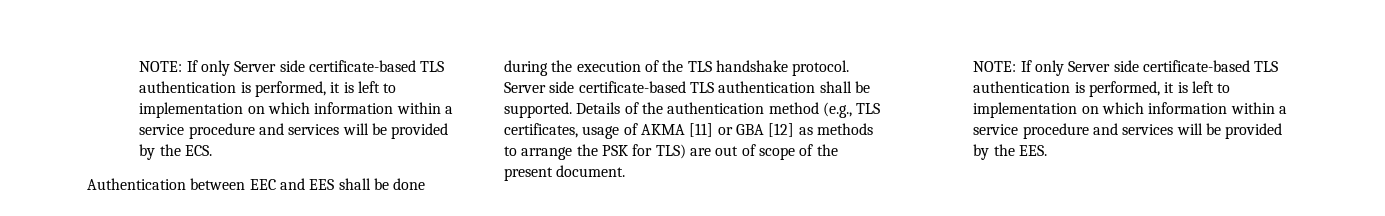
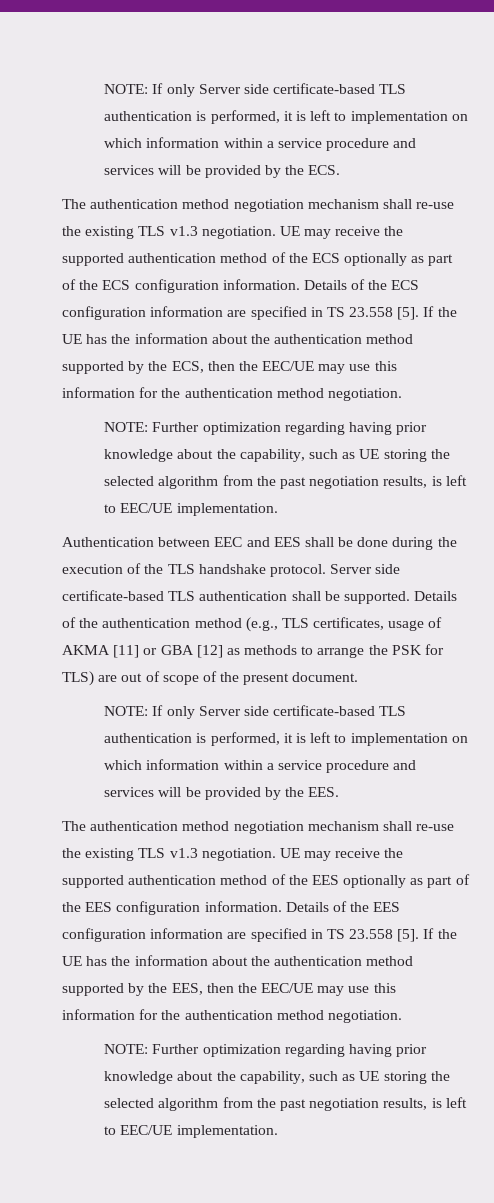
+ The authentication method negotiation mechanism shall re-use the existing TLS v1.3 negotiation. UE may receive the supported authentication method of the ECS optionally as part of the ECS configuration information. Details of the ECS configuration information are specified in TS 23.558 [5]. If the UE has the information about the authentication method supported by the ECS, then the EEC/UE may use this information for the authentication method negotiation.
+ NOTE: Further optimization regarding having prior knowledge about the capability, such as UE storing the selected algorithm from the past negotiation results, is left to EEC/UE implementation.
+ The authentication method negotiation mechanism shall re-use the existing TLS v1.3 negotiation. UE may receive the supported authentication method of the EES optionally as part of the EES configuration information. Details of the EES configuration information are specified in TS 23.558 [5]. If the UE has the information about the authentication method supported by the EES, then the EEC/UE may use this information for the authentication method negotiation.
+ NOTE: Further optimization regarding having prior knowledge about the capability, such as UE storing the selected algorithm from the past negotiation results, is left to EEC/UE implementation.

